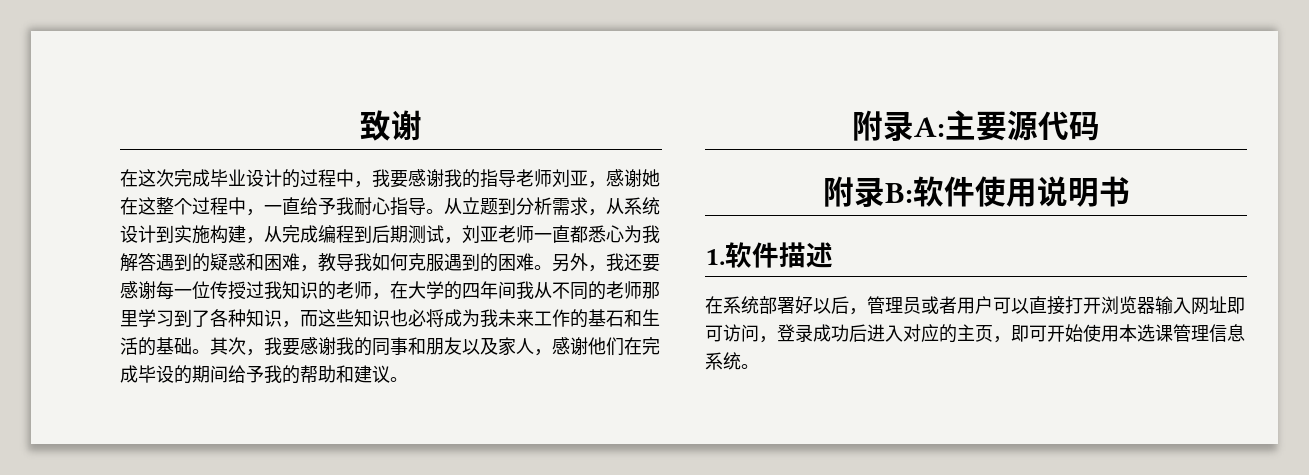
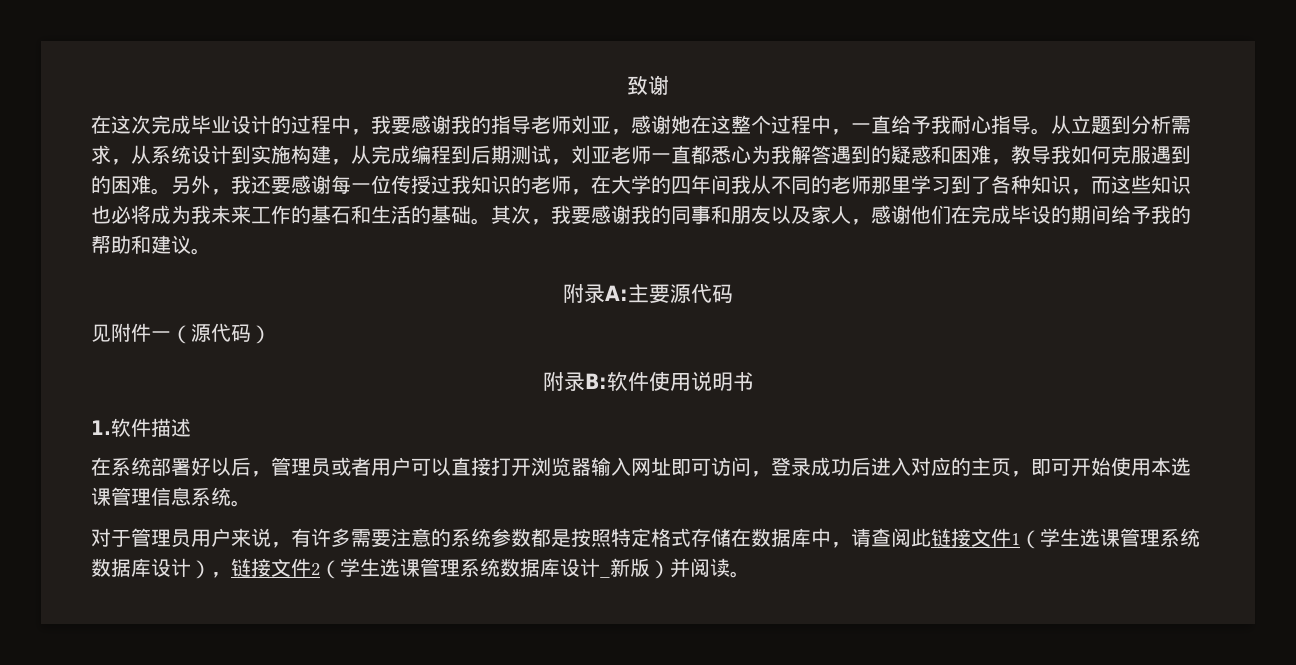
+ 见附件一（源代码）
+ 对于管理员用户来说，有许多需要注意的系统参数都是按照特定格式存储在数据库中，请查阅此链接文件1（学生选课管理系统数据库设计），链接文件2（学生选课管理系统数据库设计_新版）并阅读。

